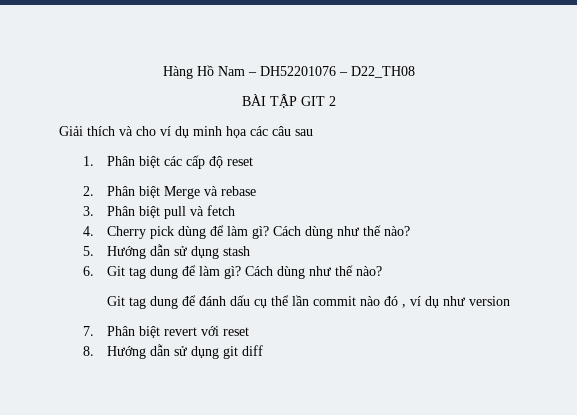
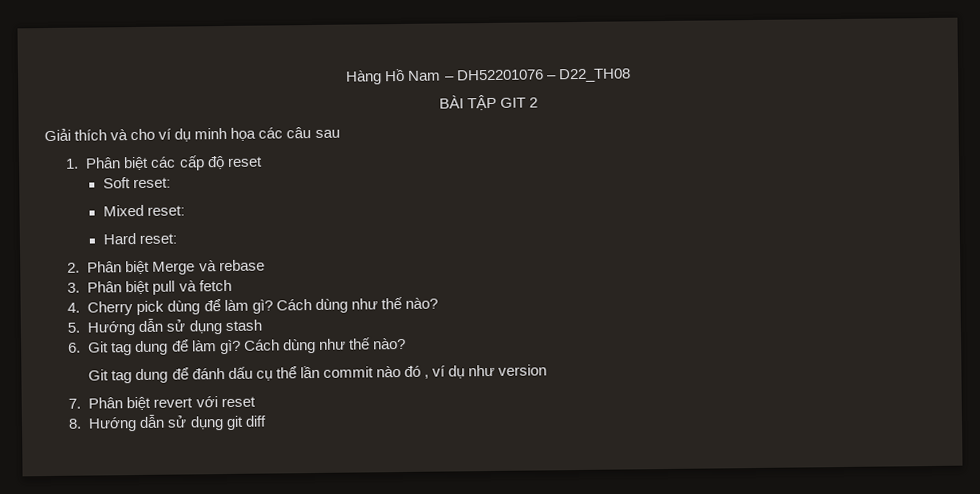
+ Soft reset:
+ Mixed reset:
+ Hard reset:

